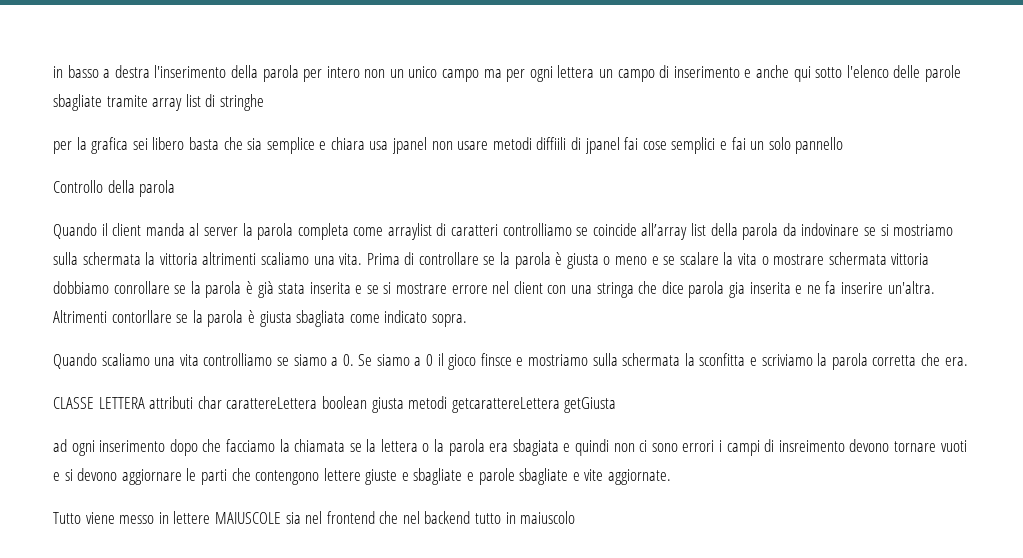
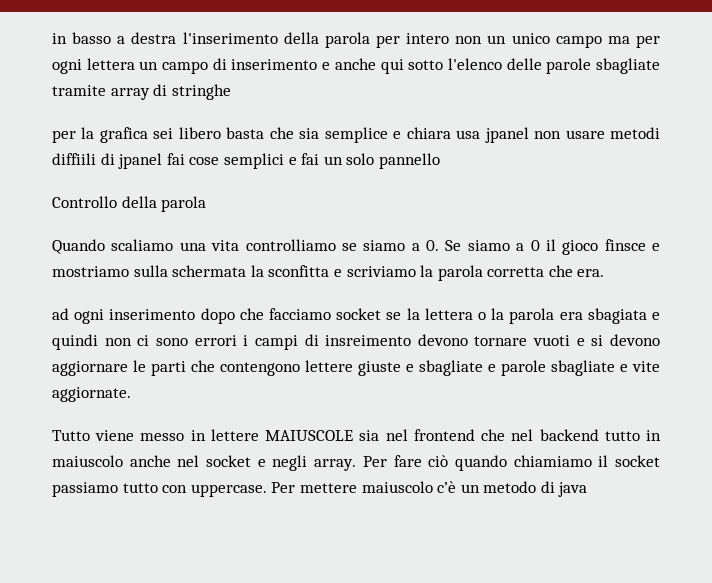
- in basso a destra l'inserimento della parola per intero non un unico campo ma per ogni lettera un campo di inserimento e anche qui sotto l'elenco delle parole sbagliate tramite array list di stringhe
+ in basso a destra l'inserimento della parola per intero non un unico campo ma per ogni lettera un campo di inserimento e anche qui sotto l'elenco delle parole sbagliate tramite array di stringhe
- Quando il client manda al server la parola completa come arraylist di caratteri controlliamo se coincide all’array list della parola da indovinare se si mostriamo sulla schermata la vittoria altrimenti scaliamo una vita. Prima di controllare se la parola è giusta o meno e se scalare la vita o mostrare schermata vittoria dobbiamo conrollare se la parola è già stata inserita e se si mostrare errore nel client con una stringa che dice parola gia inserita e ne fa inserire un'altra. Altrimenti contorllare se la parola è giusta sbagliata come indicato sopra.
- CLASSE LETTERA attributi char carattereLettera boolean giusta metodi getcarattereLettera getGiusta
- ad ogni inserimento dopo che facciamo la chiamata se la lettera o la parola era sbagiata e quindi non ci sono errori i campi di insreimento devono tornare vuoti e si devono aggiornare le parti che contengono lettere giuste e sbagliate e parole sbagliate e vite aggiornate.
+ ad ogni inserimento dopo che facciamo socket se la lettera o la parola era sbagiata e quindi non ci sono errori i campi di insreimento devono tornare vuoti e si devono aggiornare le parti che contengono lettere giuste e sbagliate e parole sbagliate e vite aggiornate.
- Tutto viene messo in lettere MAIUSCOLE sia nel frontend che nel backend tutto in maiuscolo
+ Tutto viene messo in lettere MAIUSCOLE sia nel frontend che nel backend tutto in maiuscolo anche nel socket e negli array. Per fare ciò quando chiamiamo il socket passiamo tutto con uppercase. Per mettere maiuscolo c’è un metodo di java

